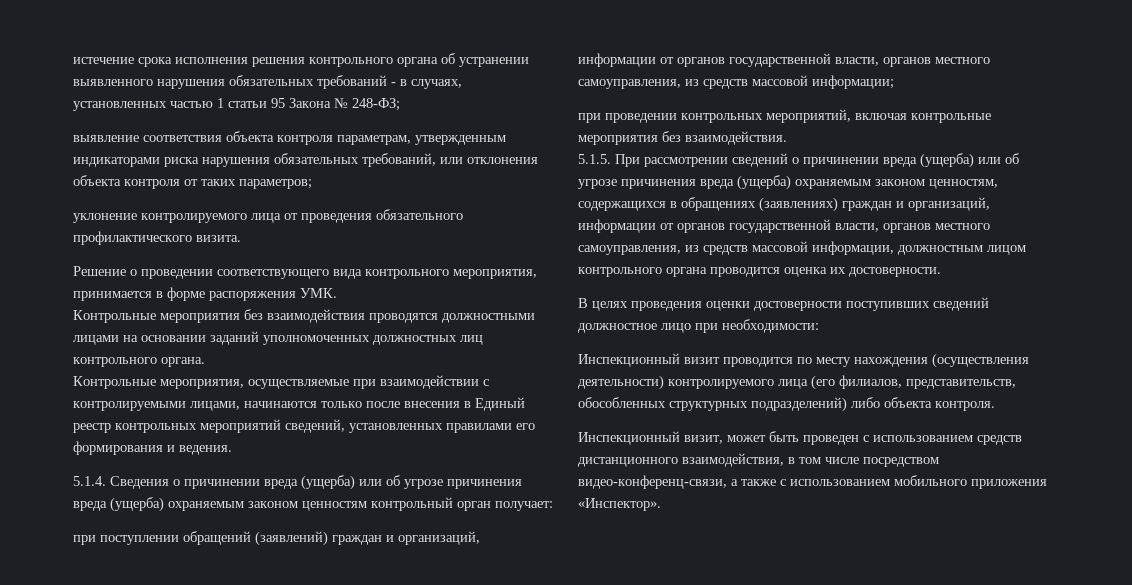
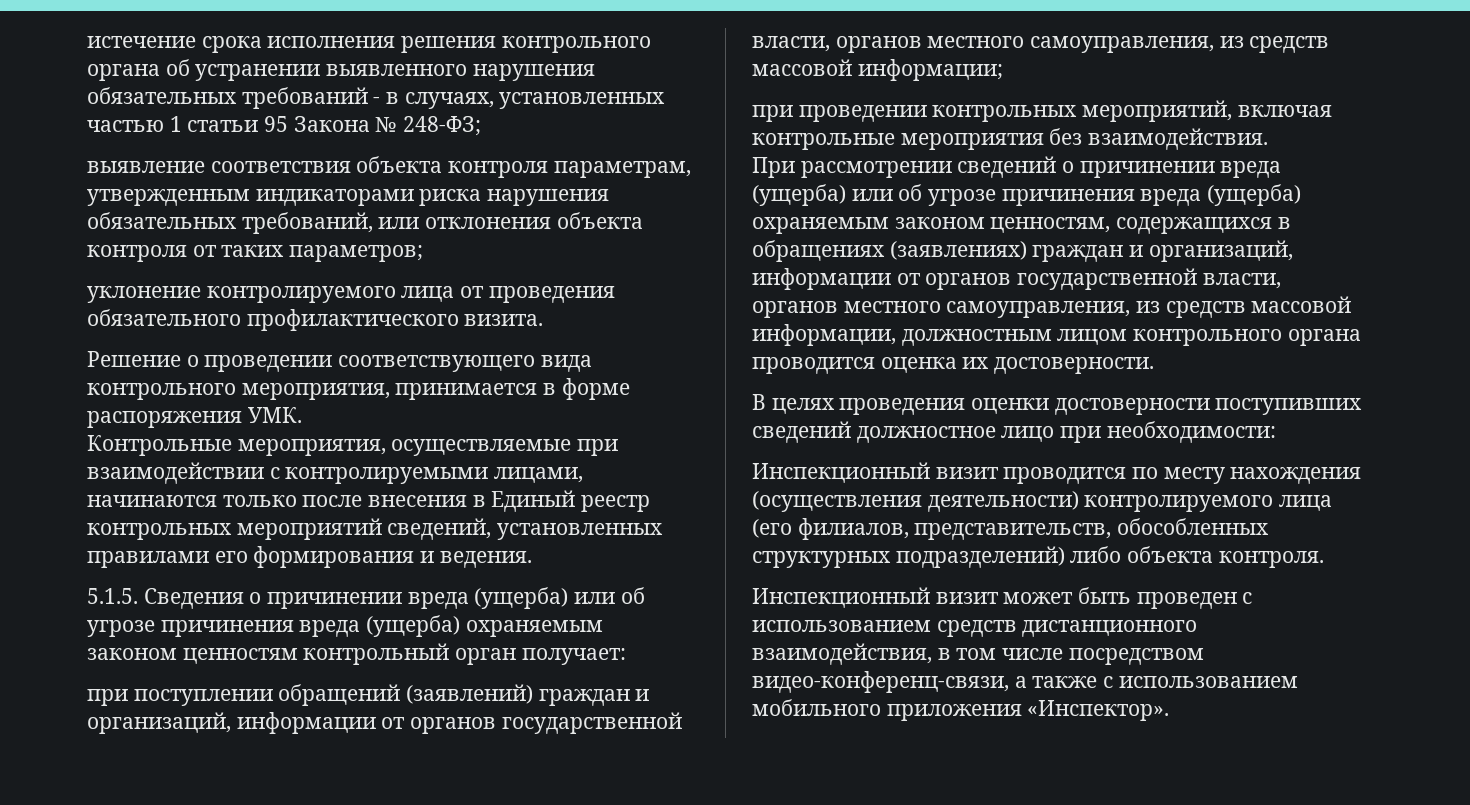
- Контрольные мероприятия без взаимодействия проводятся должностными лицами на основании заданий уполномоченных должностных лиц контрольного органа.
- 5.1.4. Сведения о причинении вреда (ущерба) или об угрозе причинения вреда (ущерба) охраняемым законом ценностям контрольный орган получает:
+ 5.1.5. Сведения о причинении вреда (ущерба) или об угрозе причинения вреда (ущерба) охраняемым законом ценностям контрольный орган получает:
- 5.1.5. При рассмотрении сведений о причинении вреда (ущерба) или об угрозе причинения вреда (ущерба) охраняемым законом ценностям, содержащихся в обращениях (заявлениях) граждан и организаций, информации от органов государственной власти, органов местного самоуправления, из средств массовой информации, должностным лицом контрольного органа проводится оценка их достоверности.
+ При рассмотрении сведений о причинении вреда (ущерба) или об угрозе причинения вреда (ущерба) охраняемым законом ценностям, содержащихся в обращениях (заявлениях) граждан и организаций, информации от органов государственной власти, органов местного самоуправления, из средств массовой информации, должностным лицом контрольного органа проводится оценка их достоверности.
- Инспекционный визит, может быть проведен с использованием средств дистанционного взаимодействия, в том числе посредством видео-конференц-связи, а также с использованием мобильного приложения «Инспектор».
+ Инспекционный визит может быть проведен с использованием средств дистанционного взаимодействия, в том числе посредством видео-конференц-связи, а также с использованием мобильного приложения «Инспектор».

